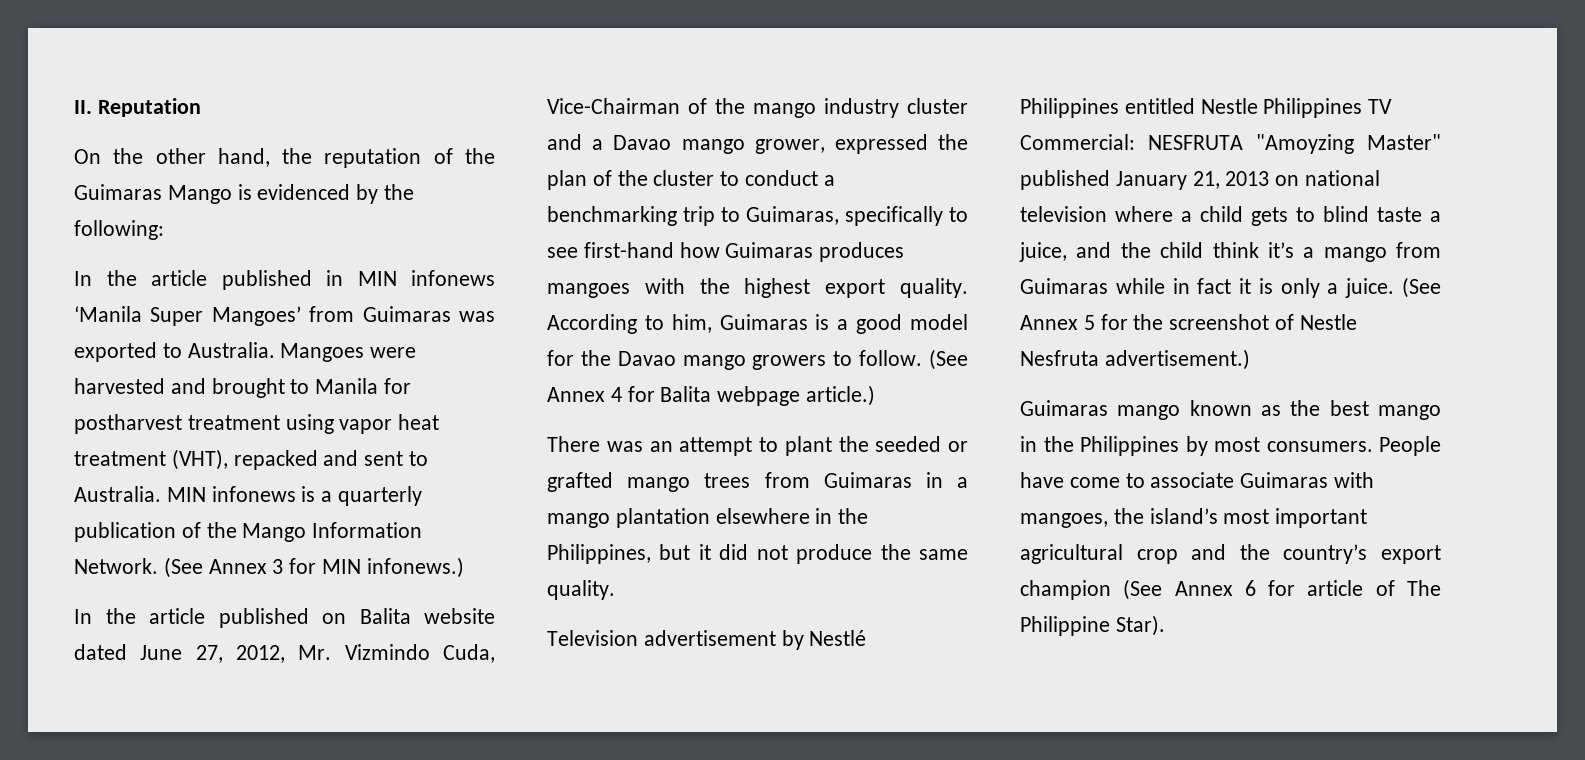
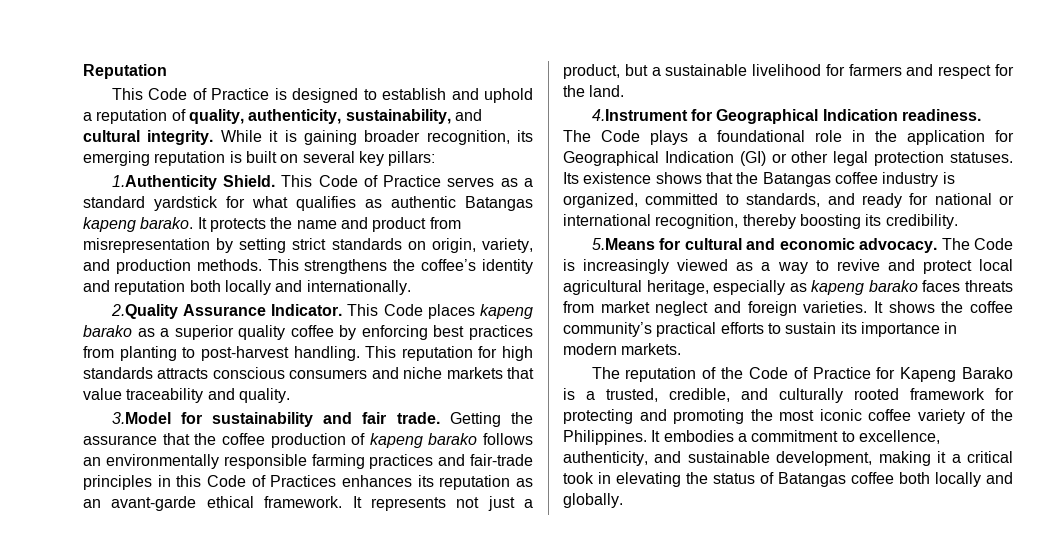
- II. Reputation
+ Reputation
- On the other hand, the reputation of the Guimaras Mango is evidenced by the following:
- In the article published in MIN infonews ‘Manila Super Mangoes’ from Guimaras was exported to Australia. Mangoes were harvested and brought to Manila for postharvest treatment using vapor heat treatment (VHT), repacked and sent to Australia. MIN infonews is a quarterly publication of the Mango Information Network. (See Annex 3 for MIN infonews.)
- In the article published on Balita website dated June 27, 2012, Mr. Vizmindo Cuda, Vice-Chairman of the mango industry cluster and a Davao mango grower, expressed the plan of the cluster to conduct a benchmarking trip to Guimaras, specifically to see first-hand how Guimaras produces mangoes with the highest export quality. According to him, Guimaras is a good model for the Davao mango growers to follow. (See Annex 4 for Balita webpage article.)
- There was an attempt to plant the seeded or grafted mango trees from Guimaras in a mango plantation elsewhere in the Philippines, but it did not produce the same quality.
- Television advertisement by Nestlé Philippines entitled Nestle Philippines TV Commercial: NESFRUTA "Amoyzing Master" published January 21, 2013 on national television where a child gets to blind taste a juice, and the child think it’s a mango from Guimaras while in fact it is only a juice. (See Annex 5 for the screenshot of Nestle Nesfruta advertisement.)
- Guimaras mango known as the best mango in the Philippines by most consumers. People have come to associate Guimaras with mangoes, the island’s most important agricultural crop and the country’s export champion (See Annex 6 for article of The Philippine Star).
+ This Code of Practice is designed to establish and uphold a reputation of quality, authenticity, sustainability, and cultural integrity. While it is gaining broader recognition, its emerging reputation is built on several key pillars:
+ 1.Authenticity Shield. This Code of Practice serves as a standard yardstick for what qualifies as authentic Batangas kapeng barako. It protects the name and product from misrepresentation by setting strict standards on origin, variety, and production methods. This strengthens the coffee’s identity and reputation both locally and internationally.
+ 2.Quality Assurance Indicator. This Code places kapeng barako as a superior quality coffee by enforcing best practices from planting to post-harvest handling. This reputation for high standards attracts conscious consumers and niche markets that value traceability and quality.
+ 3.Model for sustainability and fair trade. Getting the assurance that the coffee production of kapeng barako follows an environmentally responsible farming practices and fair-trade principles in this Code of Practices enhances its reputation as an avant-garde ethical framework. It represents not just a product, but a sustainable livelihood for farmers and respect for the land.
+ 4.Instrument for Geographical Indication readiness. The Code plays a foundational role in the application for Geographical Indication (GI) or other legal protection statuses. Its existence shows that the Batangas coffee industry is organized, committed to standards, and ready for national or international recognition, thereby boosting its credibility.
+ 5.Means for cultural and economic advocacy. The Code is increasingly viewed as a way to revive and protect local agricultural heritage, especially as kapeng barako faces threats from market neglect and foreign varieties. It shows the coffee community’s practical efforts to sustain its importance in modern markets.
+ The reputation of the Code of Practice for Kapeng Barako is a trusted, credible, and culturally rooted framework for protecting and promoting the most iconic coffee variety of the Philippines. It embodies a commitment to excellence, authenticity, and sustainable development, making it a critical took in elevating the status of Batangas coffee both locally and globally.

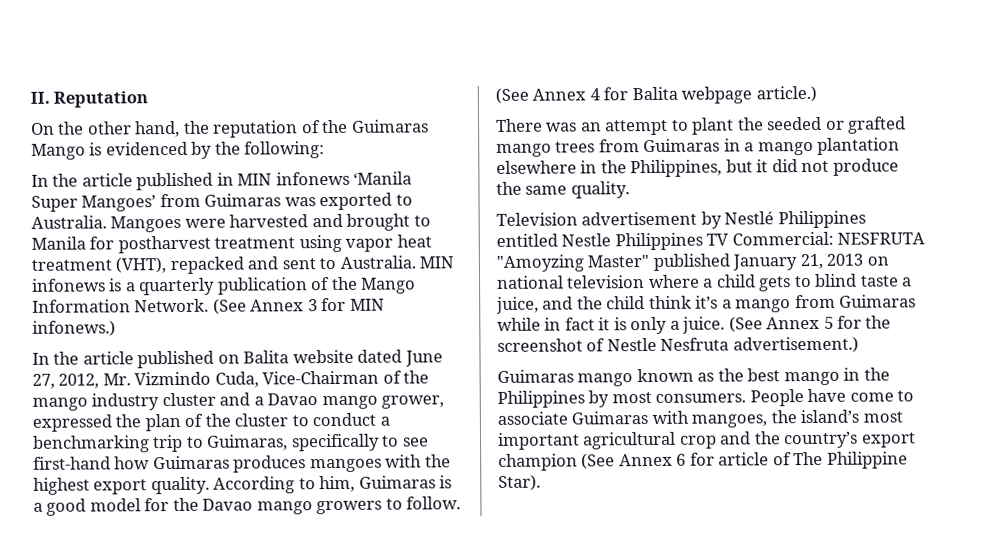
- Reputation
+ II. Reputation
- This Code of Practice is designed to establish and uphold a reputation of quality, authenticity, sustainability, and cultural integrity. While it is gaining broader recognition, its emerging reputation is built on several key pillars:
- 1.Authenticity Shield. This Code of Practice serves as a standard yardstick for what qualifies as authentic Batangas kapeng barako. It protects the name and product from misrepresentation by setting strict standards on origin, variety, and production methods. This strengthens the coffee’s identity and reputation both locally and internationally.
- 2.Quality Assurance Indicator. This Code places kapeng barako as a superior quality coffee by enforcing best practices from planting to post-harvest handling. This reputation for high standards attracts conscious consumers and niche markets that value traceability and quality.
- 3.Model for sustainability and fair trade. Getting the assurance that the coffee production of kapeng barako follows an environmentally responsible farming practices and fair-trade principles in this Code of Practices enhances its reputation as an avant-garde ethical framework. It represents not just a product, but a sustainable livelihood for farmers and respect for the land.
- 4.Instrument for Geographical Indication readiness. The Code plays a foundational role in the application for Geographical Indication (GI) or other legal protection statuses. Its existence shows that the Batangas coffee industry is organized, committed to standards, and ready for national or international recognition, thereby boosting its credibility.
- 5.Means for cultural and economic advocacy. The Code is increasingly viewed as a way to revive and protect local agricultural heritage, especially as kapeng barako faces threats from market neglect and foreign varieties. It shows the coffee community’s practical efforts to sustain its importance in modern markets.
- The reputation of the Code of Practice for Kapeng Barako is a trusted, credible, and culturally rooted framework for protecting and promoting the most iconic coffee variety of the Philippines. It embodies a commitment to excellence, authenticity, and sustainable development, making it a critical took in elevating the status of Batangas coffee both locally and globally.
+ On the other hand, the reputation of the Guimaras Mango is evidenced by the following:
+ In the article published in MIN infonews ‘Manila Super Mangoes’ from Guimaras was exported to Australia. Mangoes were harvested and brought to Manila for postharvest treatment using vapor heat treatment (VHT), repacked and sent to Australia. MIN infonews is a quarterly publication of the Mango Information Network. (See Annex 3 for MIN infonews.)
+ In the article published on Balita website dated June 27, 2012, Mr. Vizmindo Cuda, Vice-Chairman of the mango industry cluster and a Davao mango grower, expressed the plan of the cluster to conduct a benchmarking trip to Guimaras, specifically to see first-hand how Guimaras produces mangoes with the highest export quality. According to him, Guimaras is a good model for the Davao mango growers to follow. (See Annex 4 for Balita webpage article.)
+ There was an attempt to plant the seeded or grafted mango trees from Guimaras in a mango plantation elsewhere in the Philippines, but it did not produce the same quality.
+ Television advertisement by Nestlé Philippines entitled Nestle Philippines TV Commercial: NESFRUTA "Amoyzing Master" published January 21, 2013 on national television where a child gets to blind taste a juice, and the child think it’s a mango from Guimaras while in fact it is only a juice. (See Annex 5 for the screenshot of Nestle Nesfruta advertisement.)
+ Guimaras mango known as the best mango in the Philippines by most consumers. People have come to associate Guimaras with mangoes, the island’s most important agricultural crop and the country’s export champion (See Annex 6 for article of The Philippine Star).

